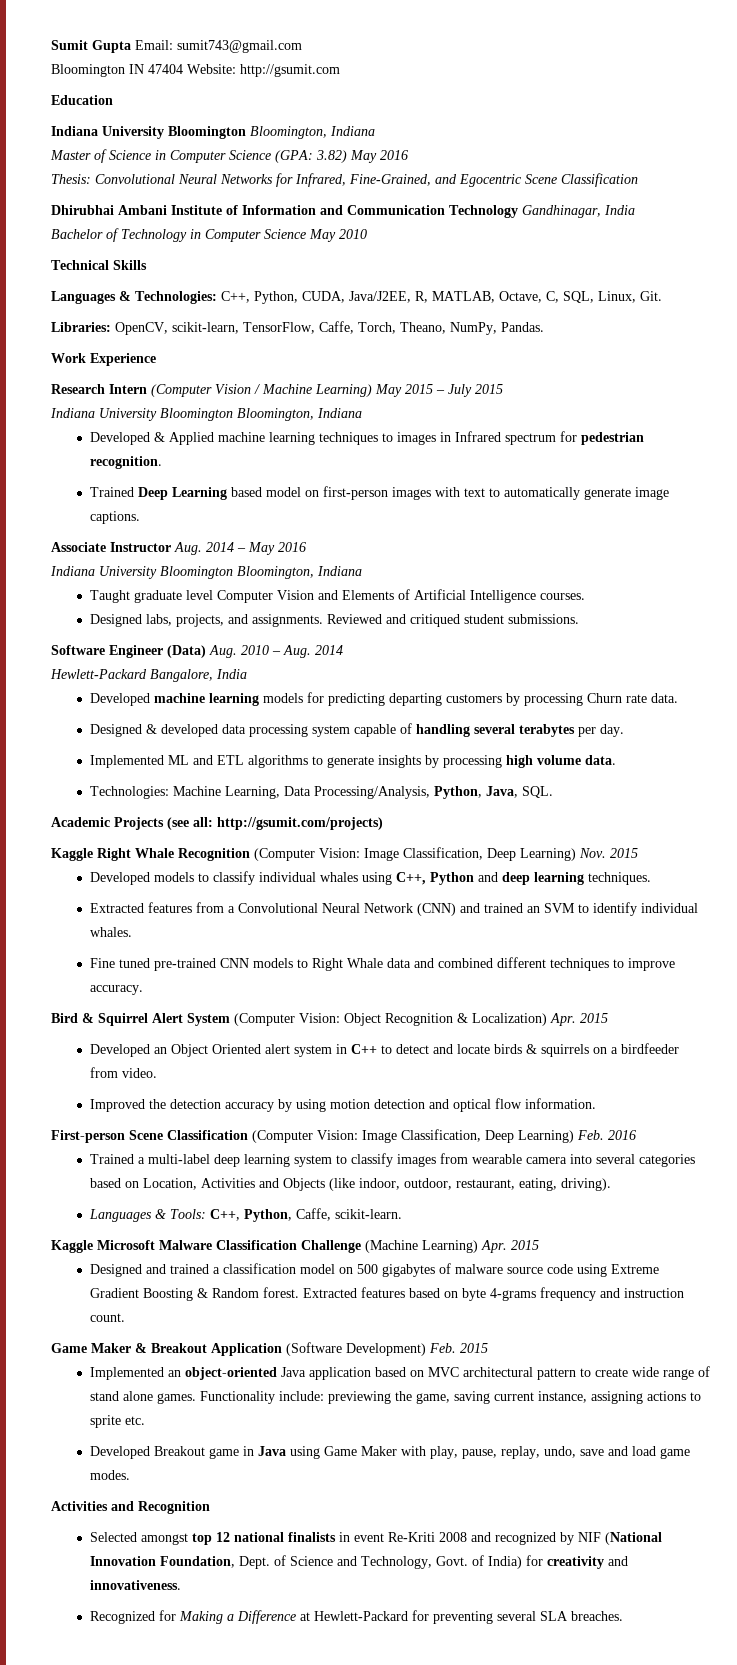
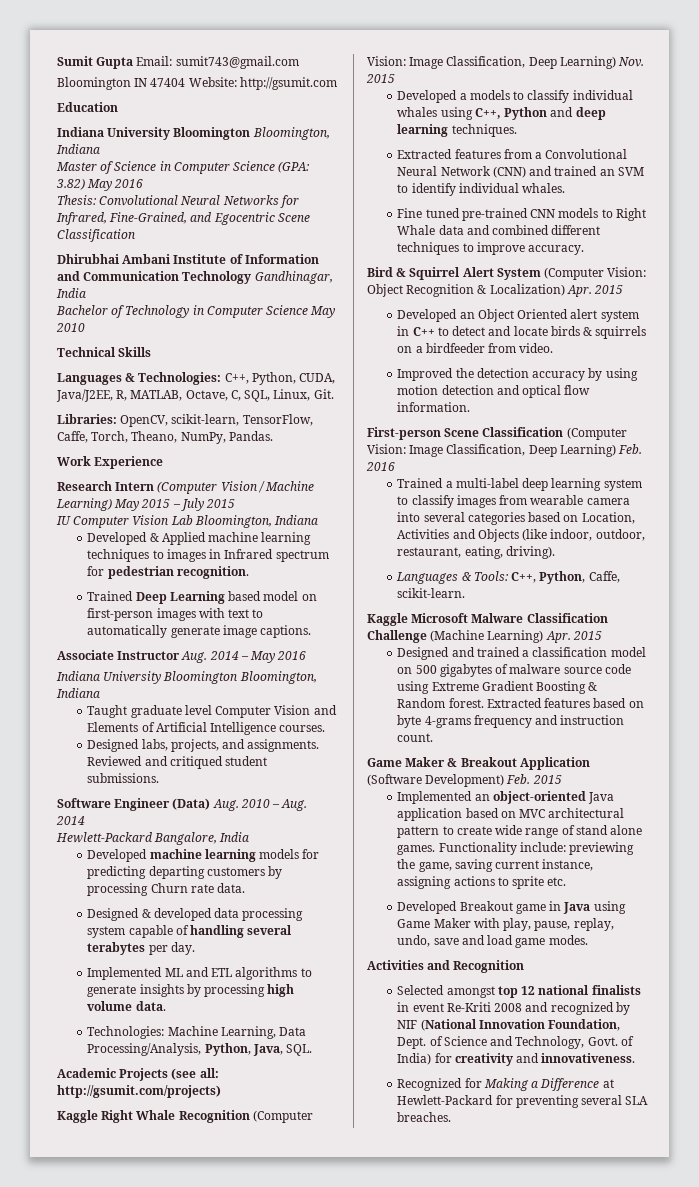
  Research Intern (Computer Vision / Machine Learning) May 2015 – July 2015
- Indiana University Bloomington Bloomington, Indiana
+ IU Computer Vision Lab Bloomington, Indiana
- Developed models to classify individual whales using C++, Python and deep learning techniques.
+ Developed a models to classify individual whales using C++, Python and deep learning techniques.

